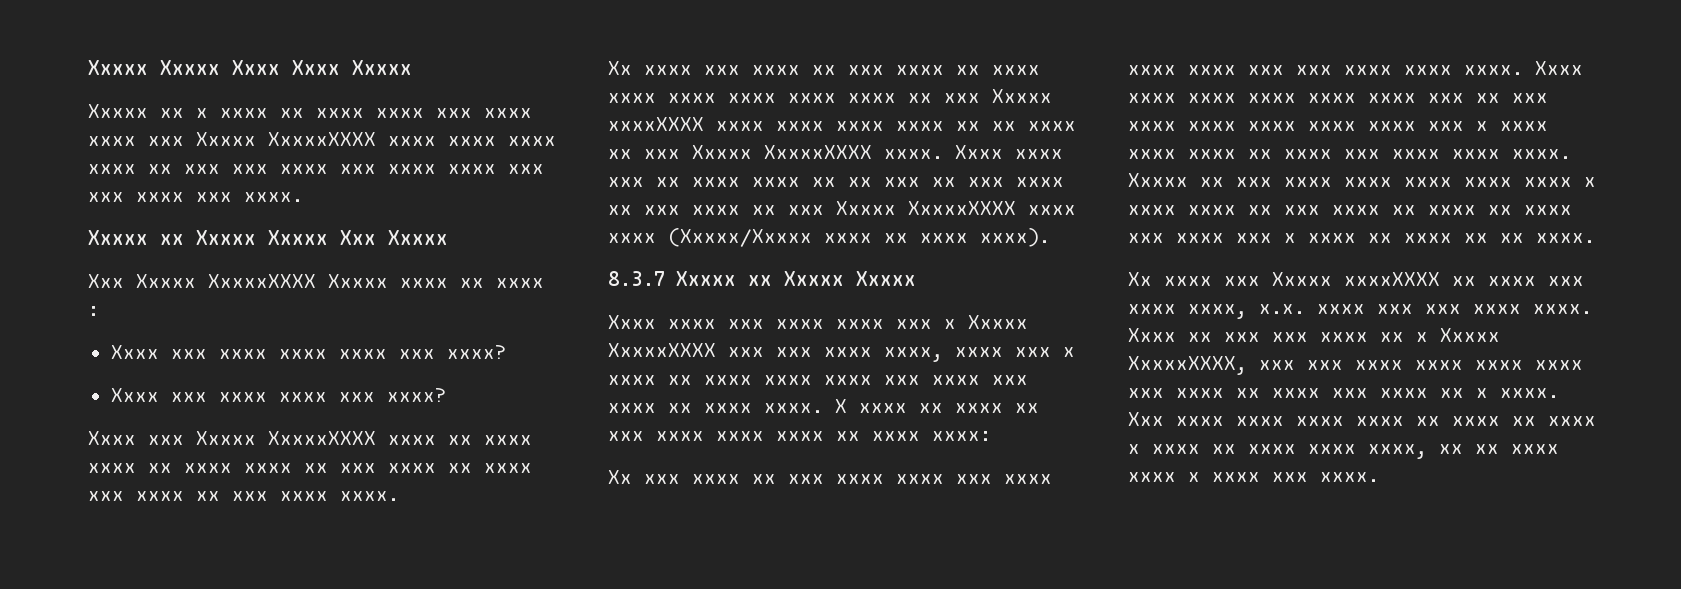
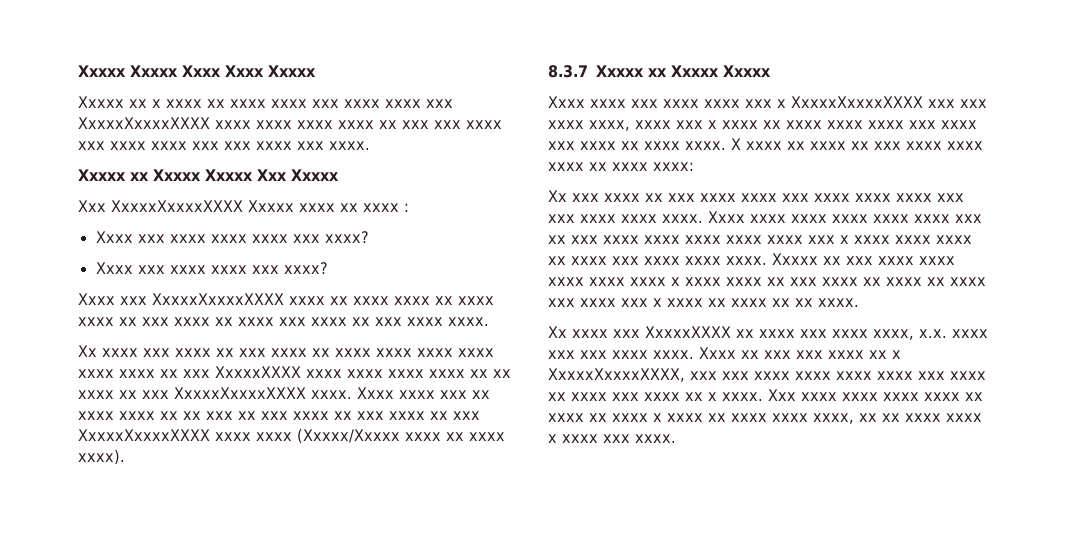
- Xxxxx xx x xxxx xx xxxx xxxx xxx xxxx xxxx xxx Xxxxx XxxxxXXXX xxxx xxxx xxxx xxxx xx xxx xxx xxxx xxx xxxx xxxx xxx xxx xxxx xxx xxxx.
+ Xxxxx xx x xxxx xx xxxx xxxx xxx xxxx xxxx xxx XxxxxXxxxxXXXX xxxx xxxx xxxx xxxx xx xxx xxx xxxx xxx xxxx xxxx xxx xxx xxxx xxx xxxx.
- Xxx Xxxxx XxxxxXXXX Xxxxx xxxx xx xxxx :
+ Xxx XxxxxXxxxxXXXX Xxxxx xxxx xx xxxx :
- Xxxx xxx Xxxxx XxxxxXXXX xxxx xx xxxx xxxx xx xxxx xxxx xx xxx xxxx xx xxxx xxx xxxx xx xxx xxxx xxxx.
+ Xxxx xxx XxxxxXxxxxXXXX xxxx xx xxxx xxxx xx xxxx xxxx xx xxx xxxx xx xxxx xxx xxxx xx xxx xxxx xxxx.
- Xx xxxx xxx xxxx xx xxx xxxx xx xxxx xxxx xxxx xxxx xxxx xxxx xx xxx Xxxxx xxxxXXXX xxxx xxxx xxxx xxxx xx xx xxxx xx xxx Xxxxx XxxxxXXXX xxxx.
+ Xx xxxx xxx xxxx xx xxx xxxx xx xxxx xxxx xxxx xxxx xxxx xxxx xx xxx XxxxxXXXX xxxx xxxx xxxx xxxx xx xx xxxx xx xxx XxxxxXxxxxXXXX xxxx.
- Xxxx xxxx xxx xx xxxx xxxx xx xx xxx xx xxx xxxx xx xxx xxxx xx xxx Xxxxx XxxxxXXXX xxxx xxxx (Xxxxx/Xxxxx xxxx xx xxxx xxxx).
+ Xxxx xxxx xxx xx xxxx xxxx xx xx xxx xx xxx xxxx xx xxx xxxx xx xxx XxxxxXxxxxXXXX xxxx xxxx (Xxxxx/Xxxxx xxxx xx xxxx xxxx).
- Xxxx xxxx xxx xxxx xxxx xxx x Xxxxx XxxxxXXXX xxx xxx xxxx xxxx, xxxx xxx x xxxx xx xxxx xxxx xxxx xxx xxxx xxx xxxx xx xxxx xxxx.
+ Xxxx xxxx xxx xxxx xxxx xxx x XxxxxXxxxxXXXX xxx xxx xxxx xxxx, xxxx xxx x xxxx xx xxxx xxxx xxxx xxx xxxx xxx xxxx xx xxxx xxxx.
- Xx xxxx xxx Xxxxx xxxxXXXX xx xxxx xxx xxxx xxxx, x.x. xxxx xxx xxx xxxx xxxx.
+ Xx xxxx xxx XxxxxXXXX xx xxxx xxx xxxx xxxx, x.x. xxxx xxx xxx xxxx xxxx.
- Xxxx xx xxx xxx xxxx xx x Xxxxx XxxxxXXXX, xxx xxx xxxx xxxx xxxx xxxx xxx xxxx xx xxxx xxx xxxx xx x xxxx.
+ Xxxx xx xxx xxx xxxx xx x XxxxxXxxxxXXXX, xxx xxx xxxx xxxx xxxx xxxx xxx xxxx xx xxxx xxx xxxx xx x xxxx.

